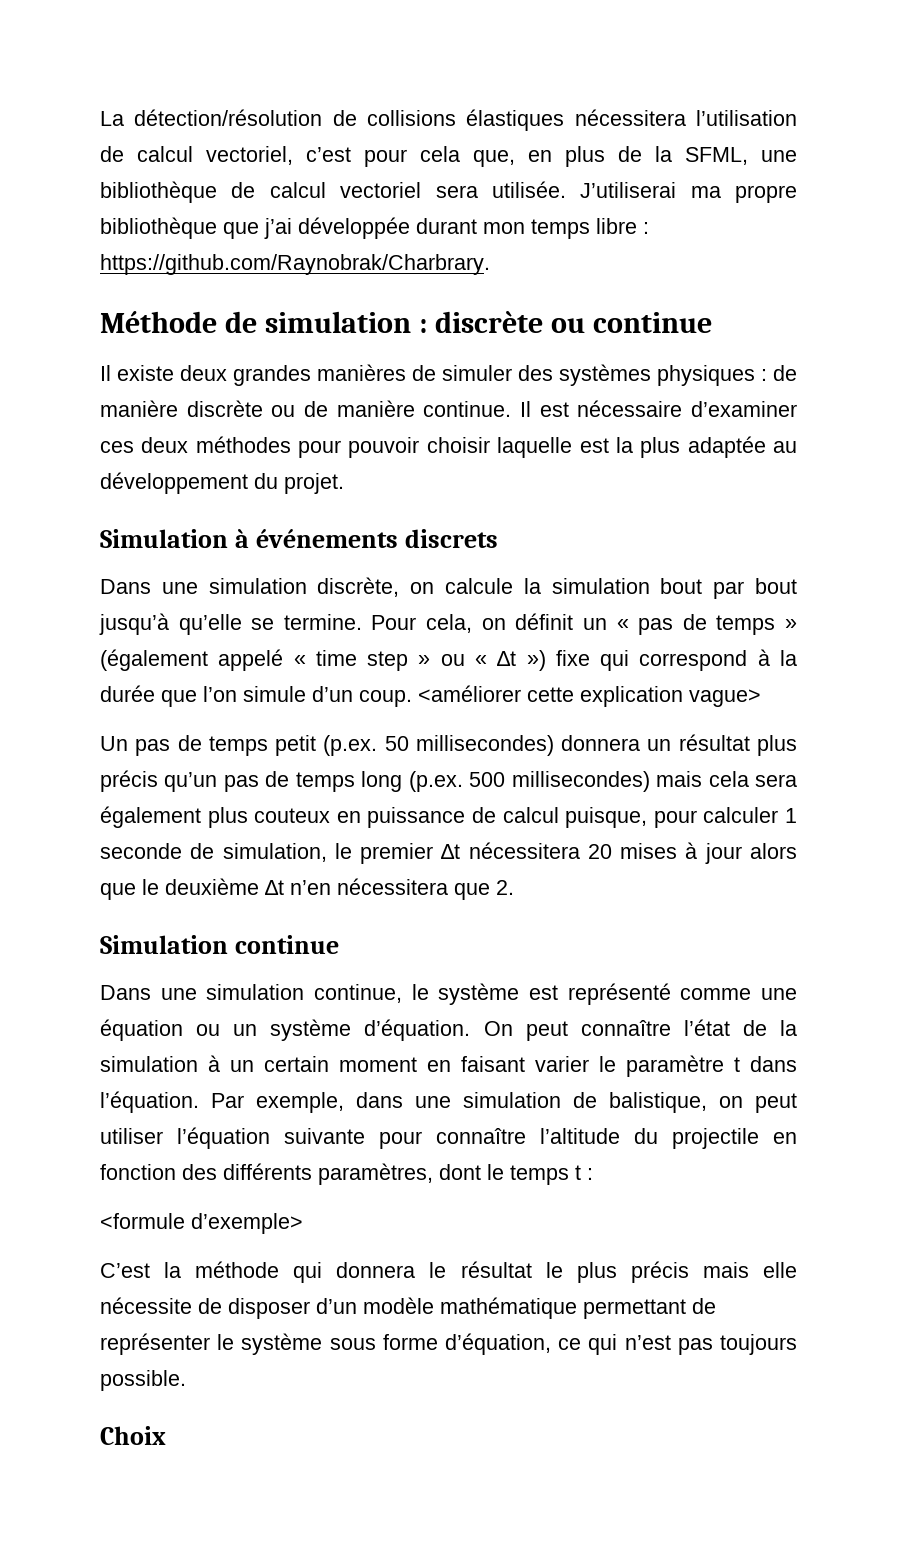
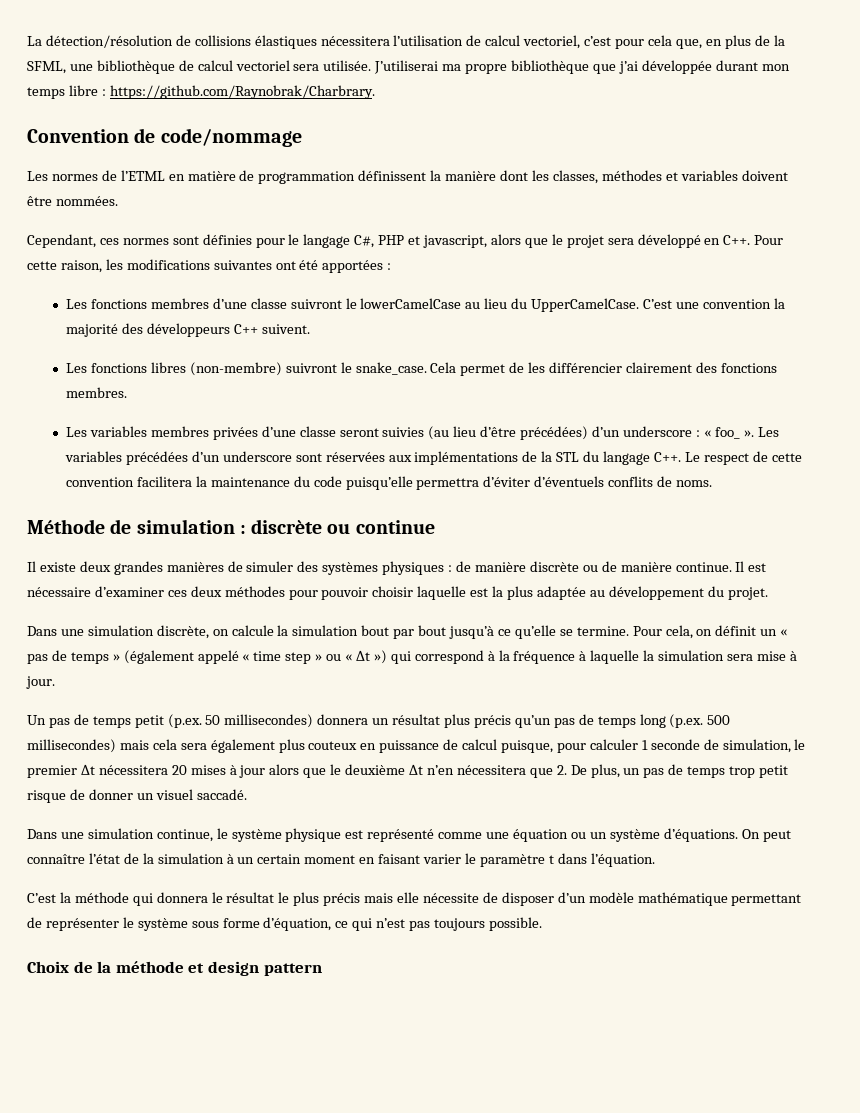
+ Convention de code/nommage
+ Les normes de l’ETML en matière de programmation définissent la manière dont les classes, méthodes et variables doivent être nommées.
+ Cependant, ces normes sont définies pour le langage C#, PHP et javascript, alors que le projet sera développé en C++. Pour cette raison, les modifications suivantes ont été apportées :
+ Les fonctions membres d’une classe suivront le lowerCamelCase au lieu du UpperCamelCase. C’est une convention la majorité des développeurs C++ suivent.
+ Les fonctions libres (non-membre) suivront le snake_case. Cela permet de les différencier clairement des fonctions membres.
+ Les variables membres privées d’une classe seront suivies (au lieu d’être précédées) d’un underscore : « foo_ ». Les variables précédées d’un underscore sont réservées aux implémentations de la STL du langage C++. Le respect de cette convention facilitera la maintenance du code puisqu’elle permettra d’éviter d’éventuels conflits de noms.
- Simulation à événements discrets
- Dans une simulation discrète, on calcule la simulation bout par bout jusqu’à qu’elle se termine.
+ Dans une simulation discrète, on calcule la simulation bout par bout jusqu’à ce qu’elle se termine.
- Pour cela, on définit un « pas de temps » (également appelé « time step » ou « ∆t ») fixe qui correspond à la durée que l’on simule d’un coup. <améliorer cette explication vague>
+ Pour cela, on définit un « pas de temps » (également appelé « time step » ou « ∆t ») qui correspond à la fréquence à laquelle la simulation sera mise à jour.
- Un pas de temps petit (p.ex. 50 millisecondes) donnera un résultat plus précis qu’un pas de temps long (p.ex. 500 millisecondes) mais cela sera également plus couteux en puissance de calcul puisque, pour calculer 1 seconde de simulation, le premier ∆t nécessitera 20 mises à jour alors que le deuxième ∆t n’en nécessitera que 2.
- Simulation continue
+ Un pas de temps petit (p.ex. 50 millisecondes) donnera un résultat plus précis qu’un pas de temps long (p.ex. 500 millisecondes) mais cela sera également plus couteux en puissance de calcul puisque, pour calculer 1 seconde de simulation, le premier ∆t nécessitera 20 mises à jour alors que le deuxième ∆t n’en nécessitera que 2. De plus, un pas de temps trop petit risque de donner un visuel saccadé.
- Dans une simulation continue, le système est représenté comme une équation ou un système d’équation.
+ Dans une simulation continue, le système physique est représenté comme une équation ou un système d’équations.
- Par exemple, dans une simulation de balistique, on peut utiliser l’équation suivante pour connaître l’altitude du projectile en fonction des différents paramètres, dont le temps t :
- <formule d’exemple>
- Choix
+ Choix de la méthode et design pattern

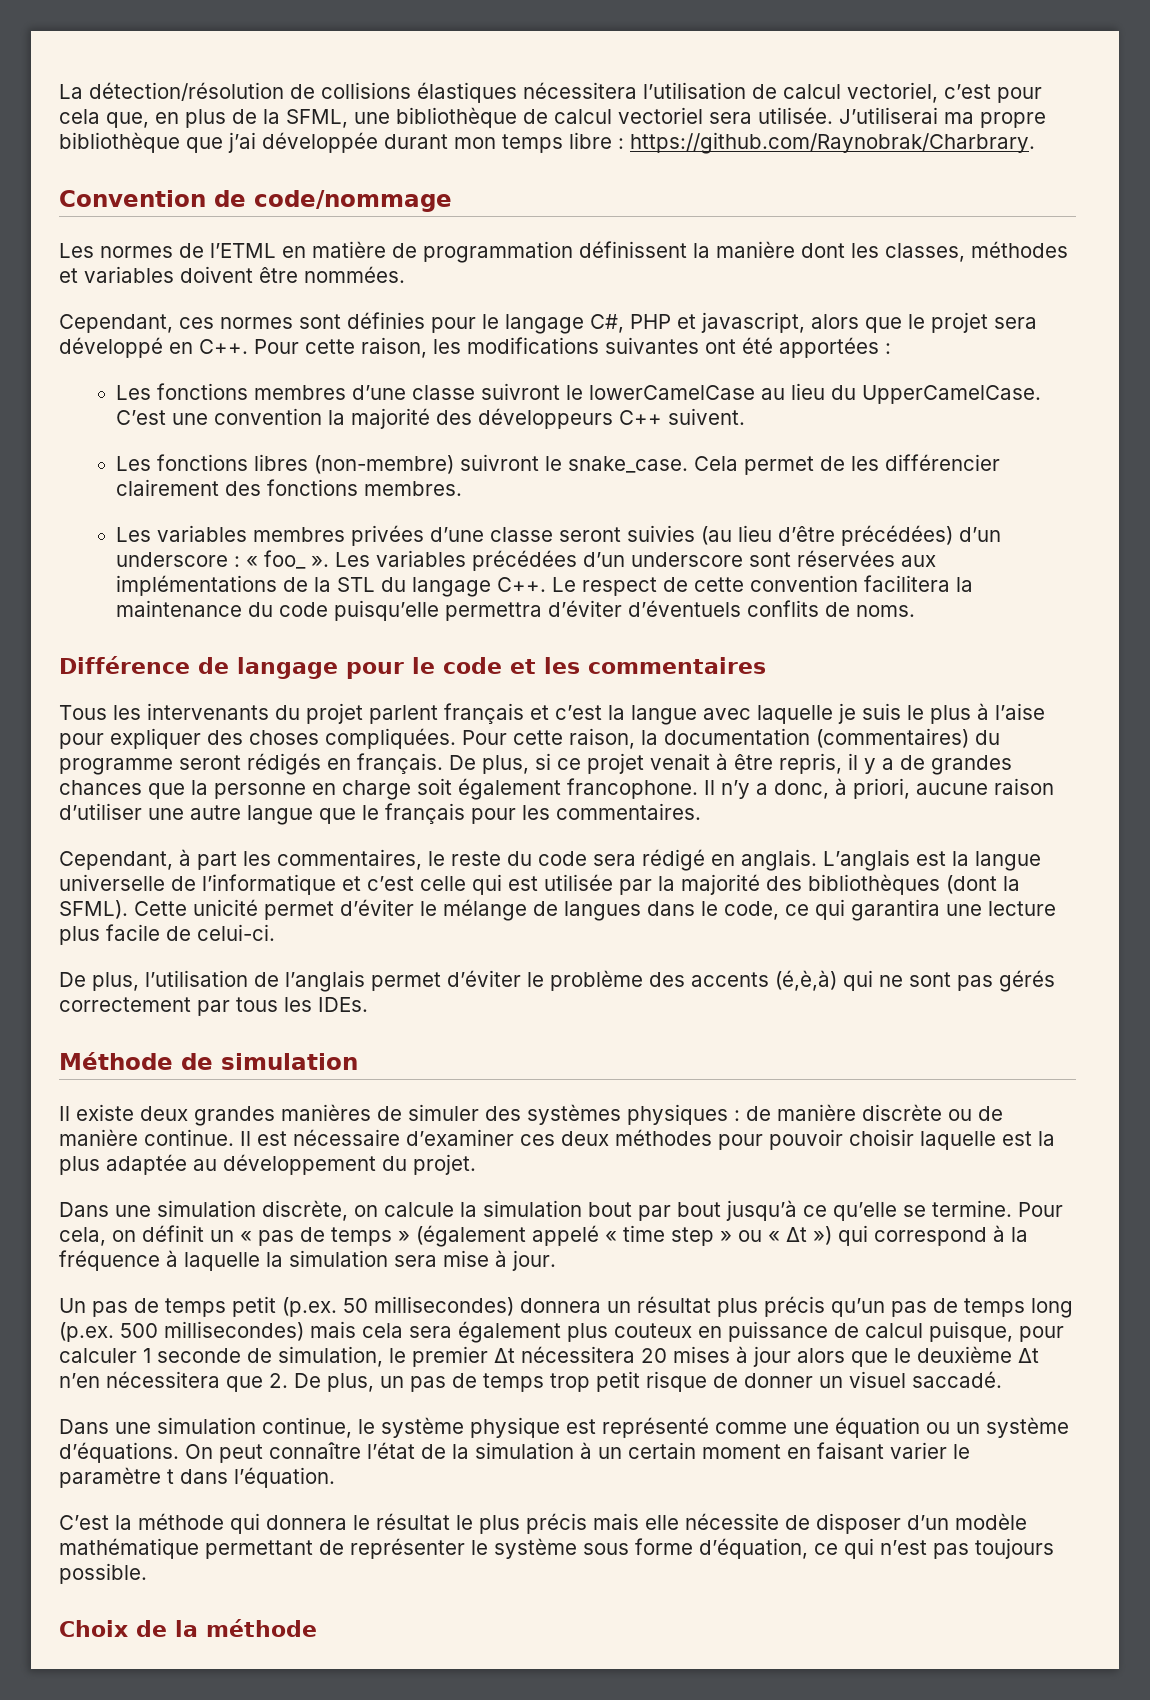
+ Différence de langage pour le code et les commentaires
+ Tous les intervenants du projet parlent français et c’est la langue avec laquelle je suis le plus à l’aise pour expliquer des choses compliquées. Pour cette raison, la documentation (commentaires) du programme seront rédigés en français. De plus, si ce projet venait à être repris, il y a de grandes chances que la personne en charge soit également francophone. Il n’y a donc, à priori, aucune raison d’utiliser une autre langue que le français pour les commentaires.
+ Cependant, à part les commentaires, le reste du code sera rédigé en anglais. L’anglais est la langue universelle de l’informatique et c’est celle qui est utilisée par la majorité des bibliothèques (dont la SFML). Cette unicité permet d’éviter le mélange de langues dans le code, ce qui garantira une lecture plus facile de celui-ci.
+ De plus, l’utilisation de l’anglais permet d’éviter le problème des accents (é,è,à) qui ne sont pas gérés correctement par tous les IDEs.
- Méthode de simulation : discrète ou continue
+ Méthode de simulation
- Choix de la méthode et design pattern
+ Choix de la méthode

